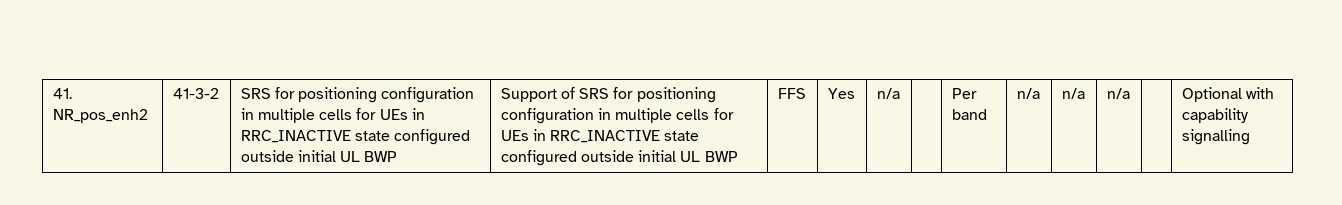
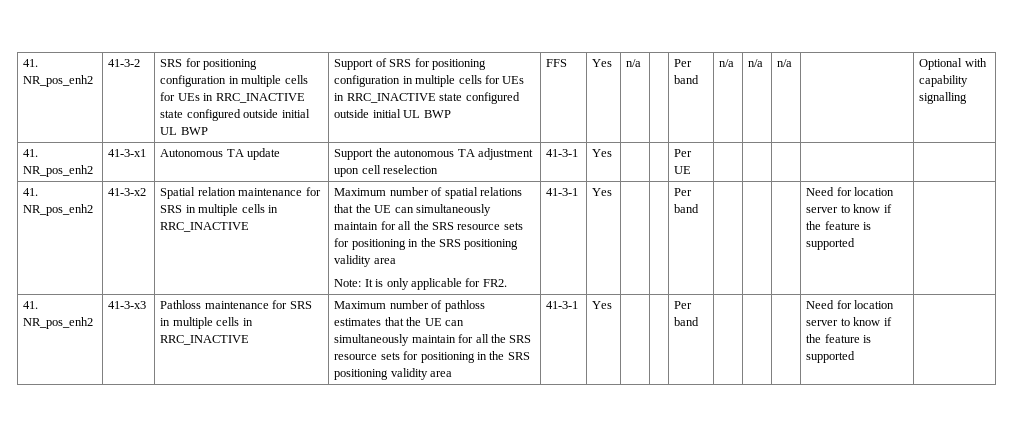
+ 41. NR_pos_enh2 | 41-3-x1 | Autonomous TA update | Support the autonomous TA adjustment upon cell reselection | 41-3-1 | Yes | | | Per UE | | | | |
+ 41. NR_pos_enh2 | 41-3-x2 | Spatial relation maintenance for SRS in multiple cells in RRC_INACTIVE | Maximum number of spatial relations that the UE can simultaneously maintain for all the SRS resource sets for positioning in the SRS positioning validity area
+ Note: It is only applicable for FR2. | 41-3-1 | Yes | | | Per band | | | | Need for location server to know if the feature is supported |
+ 41. NR_pos_enh2 | 41-3-x3 | Pathloss maintenance for SRS in multiple cells in RRC_INACTIVE | Maximum number of pathloss estimates that the UE can simultaneously maintain for all the SRS resource sets for positioning in the SRS positioning validity area | 41-3-1 | Yes | | | Per band | | | | Need for location server to know if the feature is supported

